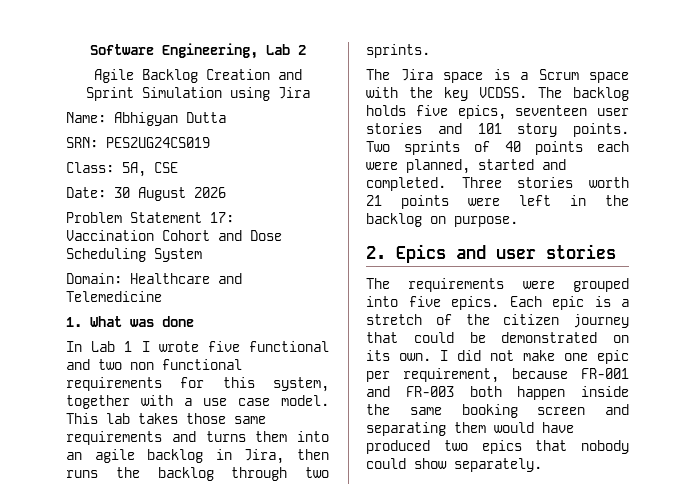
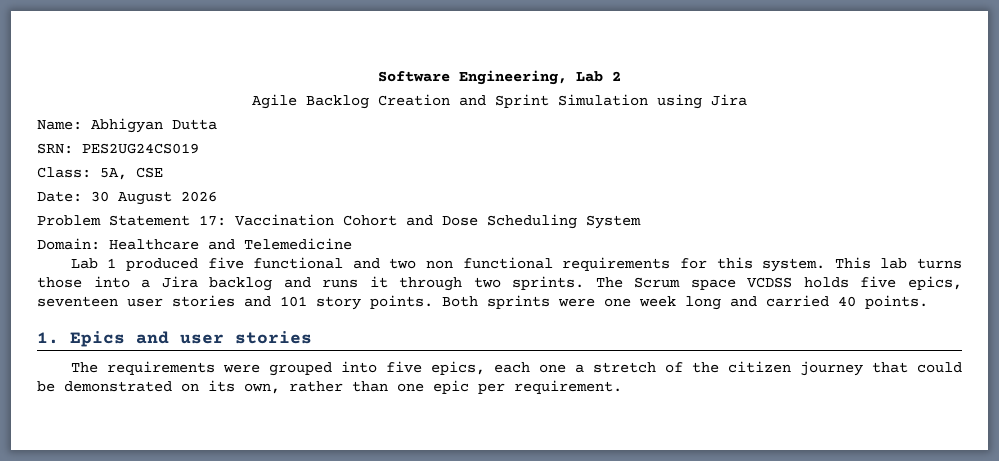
- 1. What was done
- In Lab 1 I wrote five functional and two non functional requirements for this system, together with a use case model. This lab takes those same requirements and turns them into an agile backlog in Jira, then runs the backlog through two sprints.
- The Jira space is a Scrum space with the key VCDSS. The backlog holds five epics, seventeen user stories and 101 story points.
+ Lab 1 produced five functional and two non functional requirements for this system. This lab turns those into a Jira backlog and runs it through two sprints. The Scrum space VCDSS holds five epics, seventeen user stories and 101 story points.
- Two sprints of 40 points each were planned, started and completed. Three stories worth 21 points were left in the backlog on purpose.
- 2. Epics and user stories
+ Both sprints were one week long and carried 40 points.
+ 1. Epics and user stories
- The requirements were grouped into five epics. Each epic is a stretch of the citizen journey that could be demonstrated on its own. I did not make one epic per requirement, because FR-001 and FR-003 both happen inside the same booking screen and separating them would have produced two epics that nobody could show separately.
+ The requirements were grouped into five epics, each one a stretch of the citizen journey that could be demonstrated on its own, rather than one epic per requirement.

